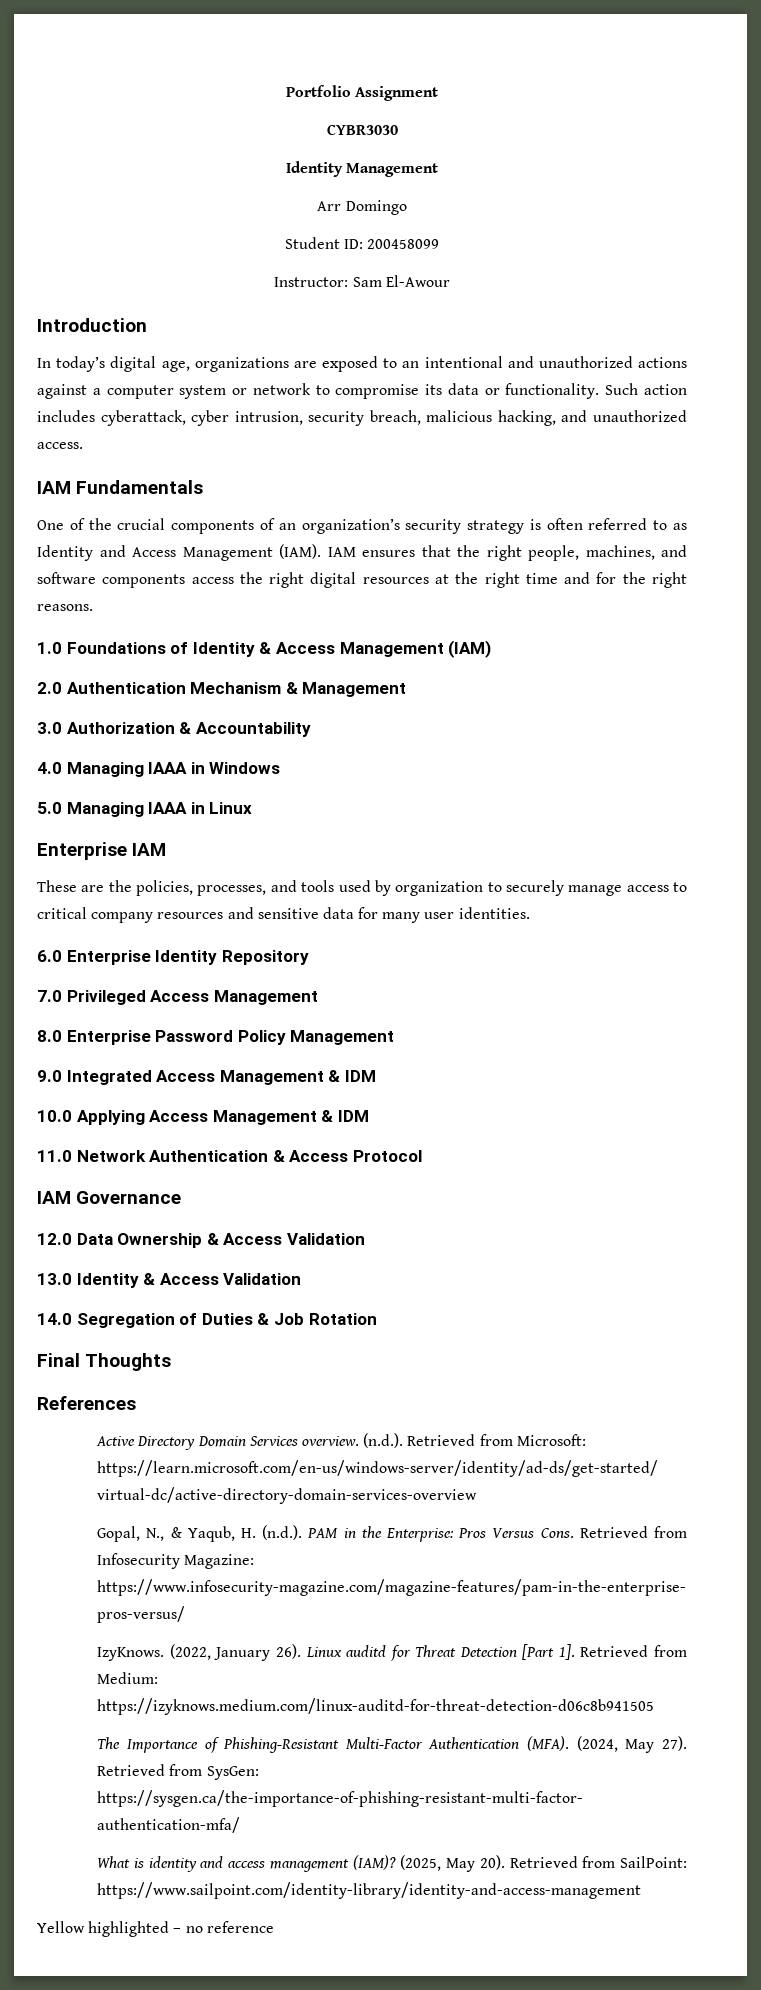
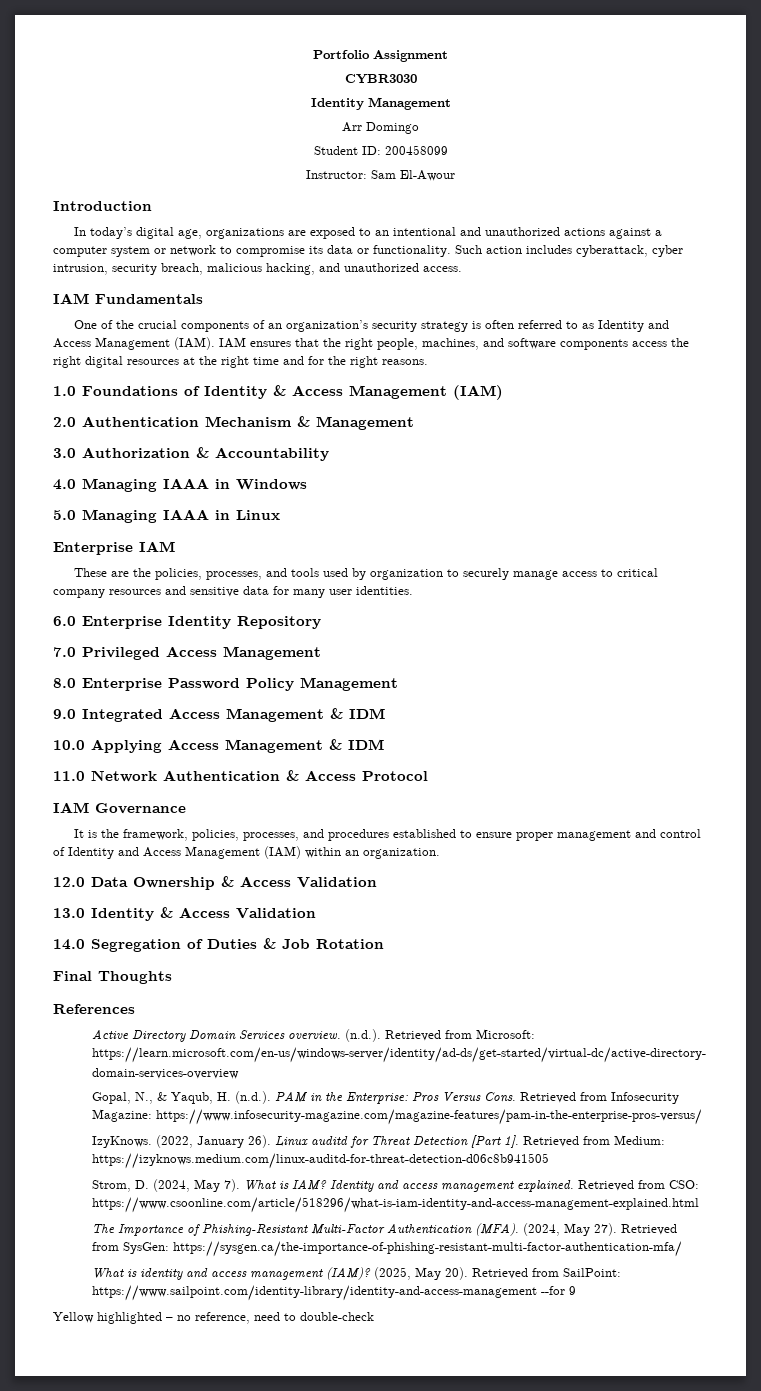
+ It is the framework, policies, processes, and procedures established to ensure proper management and control of Identity and Access Management (IAM) within an organization.
+ Strom, D. (2024, May 7). What is IAM? Identity and access management explained. Retrieved from CSO: https://www.csoonline.com/article/518296/what-is-iam-identity-and-access-management-explained.html
- Retrieved from SailPoint: https://www.sailpoint.com/identity-library/identity-and-access-management
+ Retrieved from SailPoint: https://www.sailpoint.com/identity-library/identity-and-access-management --for 9
- Yellow highlighted – no reference
+ Yellow highlighted – no reference, need to double-check

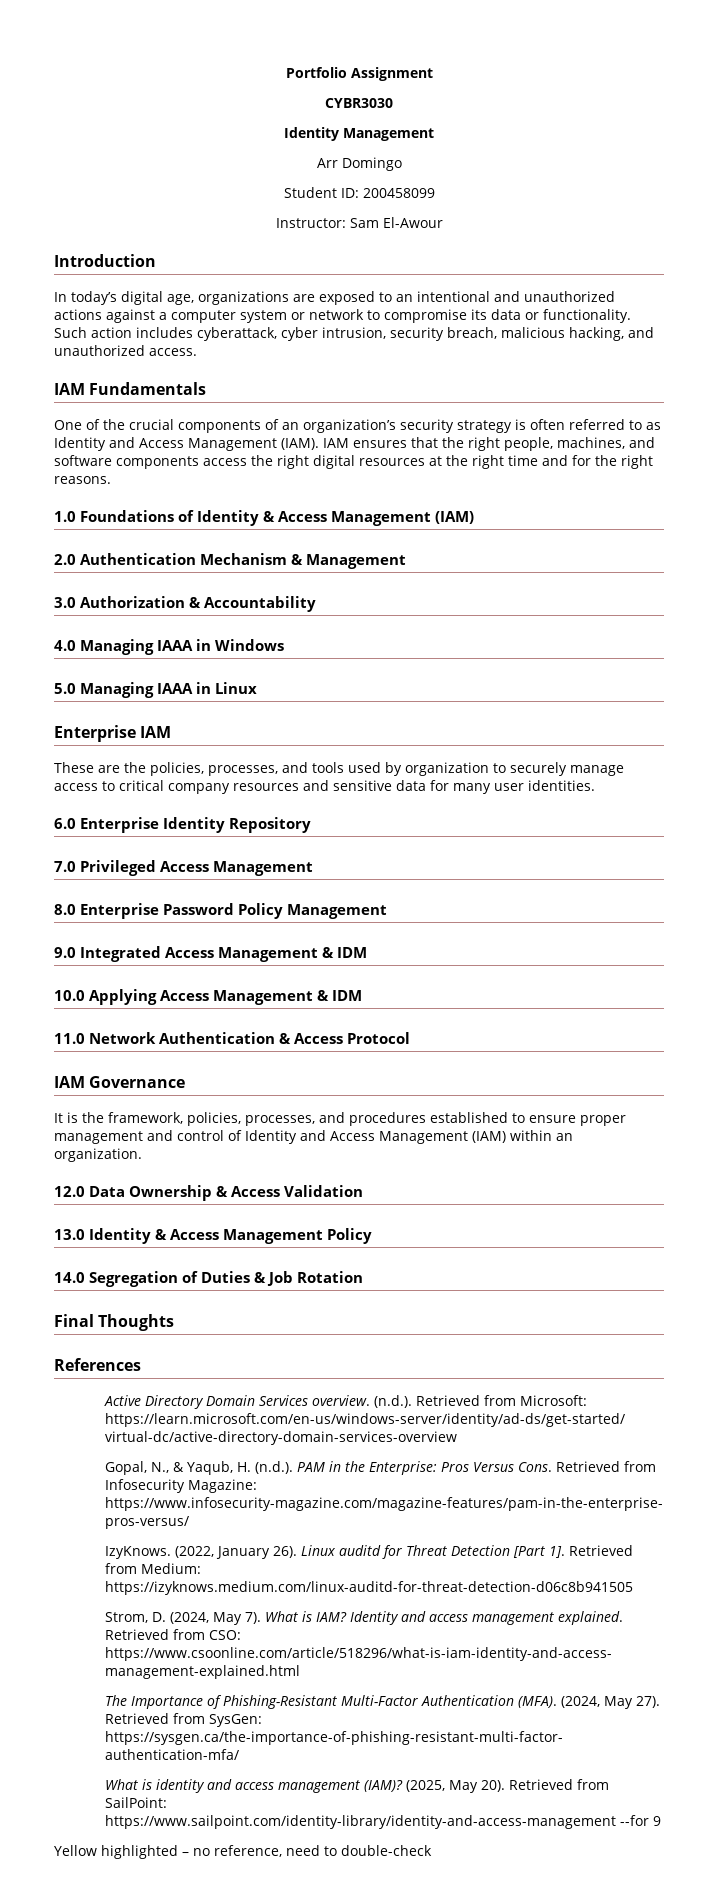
- 13.0 Identity & Access Validation
+ 13.0 Identity & Access Management Policy

